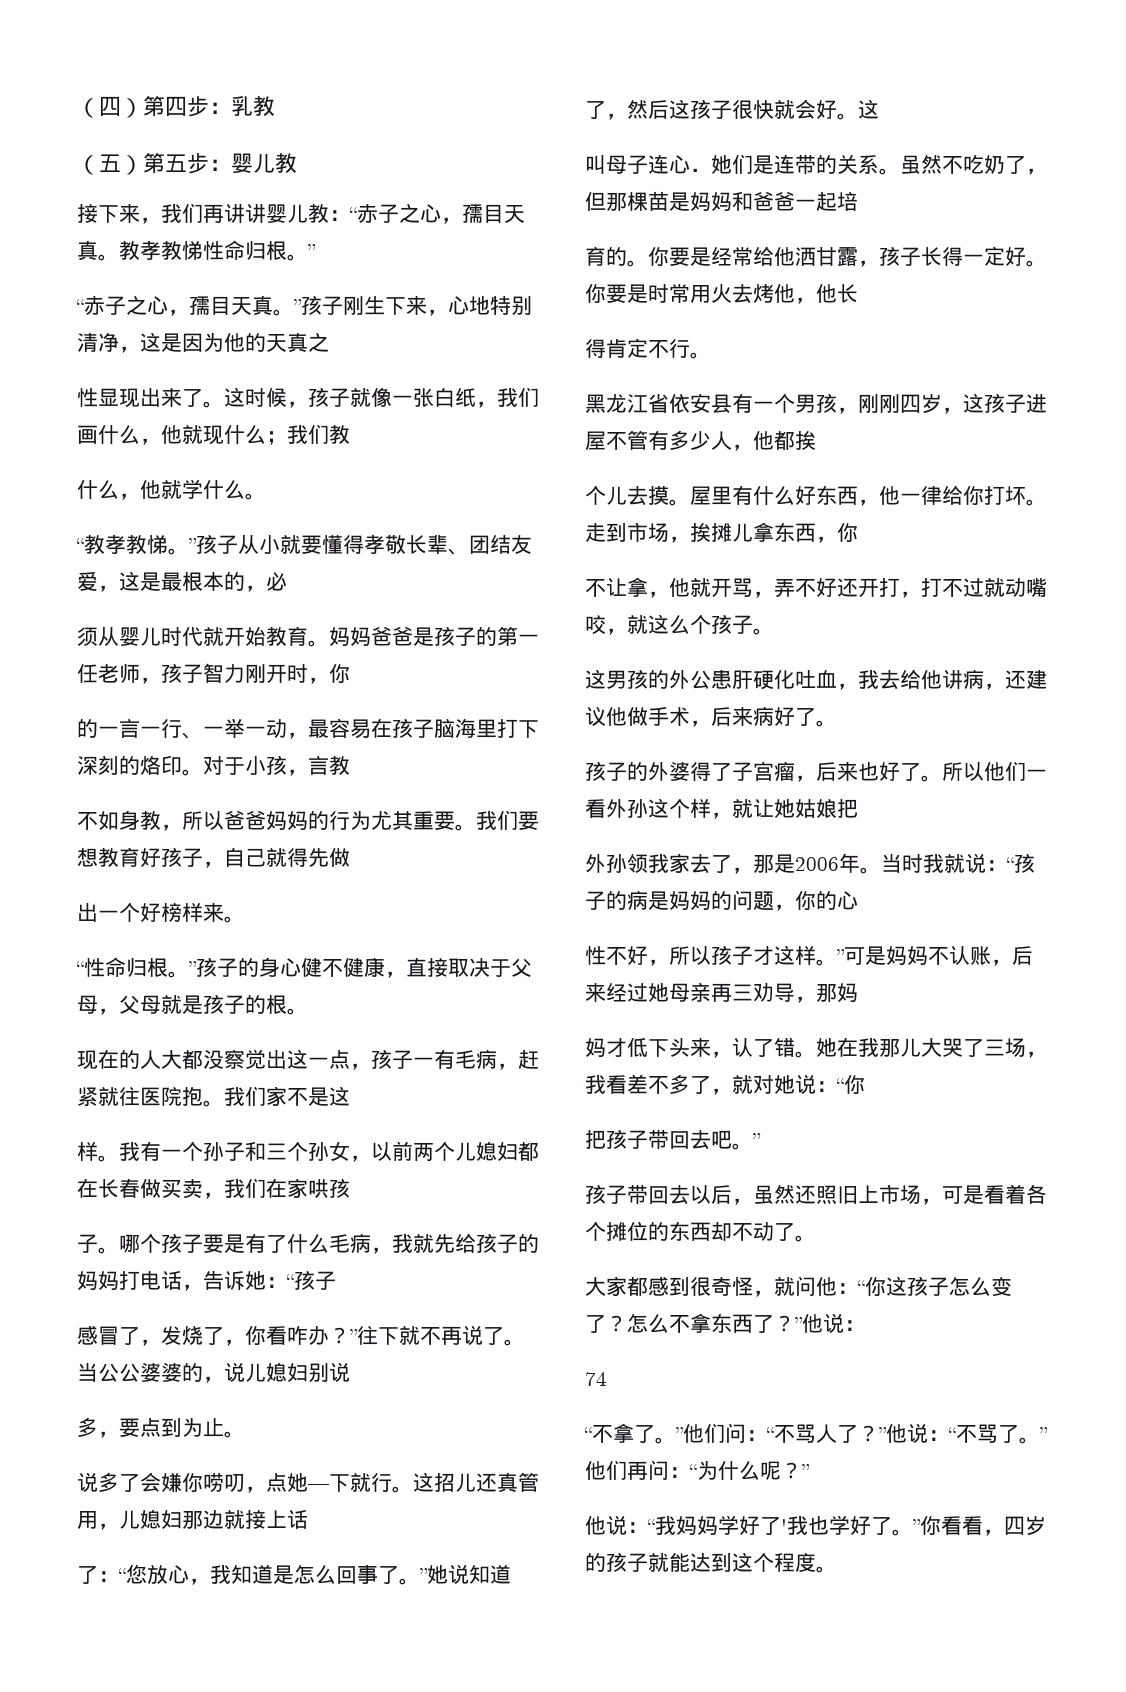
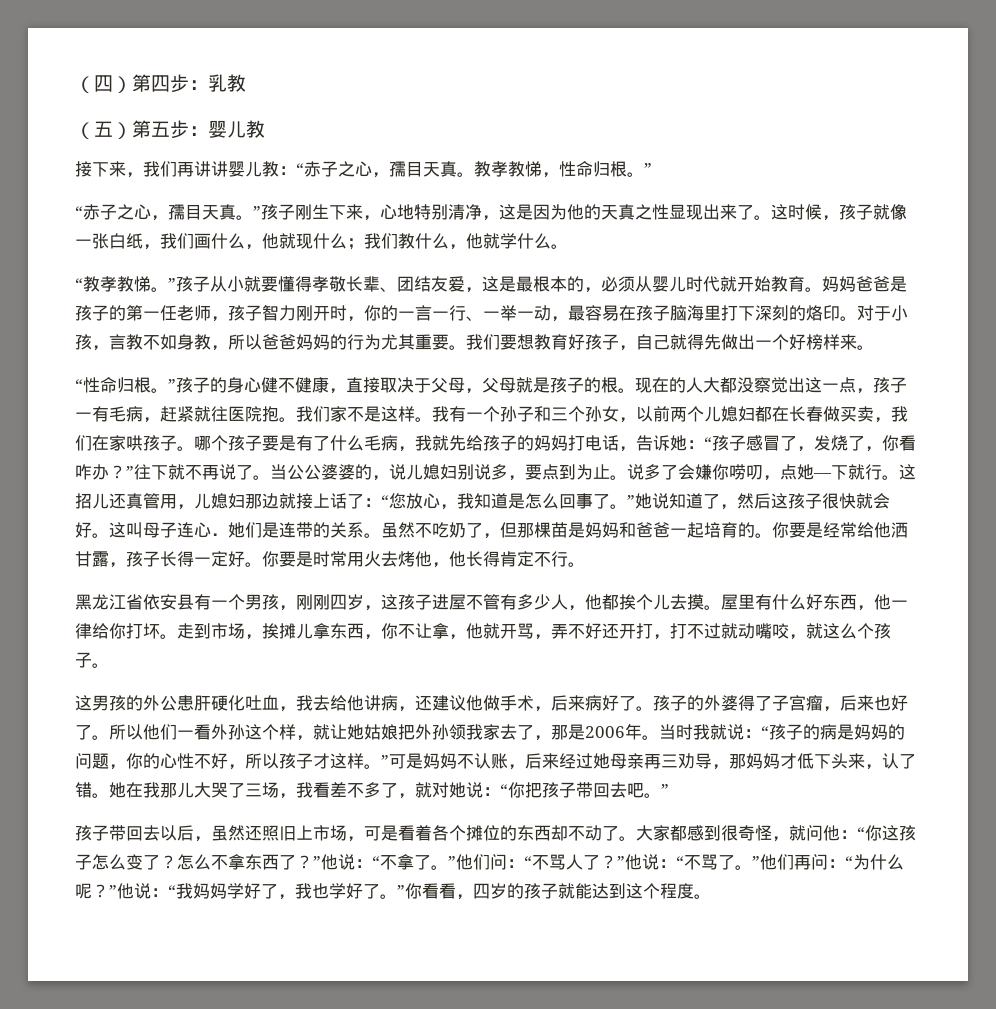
- 教孝教悌性命归根。”
+ 教孝教悌，性命归根。”
- “赤子之心，孺目天真。”孩子刚生下来，心地特别清净，这是因为他的天真之
- 性显现出来了。
+ “赤子之心，孺目天真。”孩子刚生下来，心地特别清净，这是因为他的天真之性显现出来了。
- 这时候，孩子就像一张白纸，我们画什么，他就现什么；我们教
- 什么，他就学什么。
+ 这时候，孩子就像一张白纸，我们画什么，他就现什么；我们教什么，他就学什么。
- “教孝教悌。”孩子从小就要懂得孝敬长辈、团结友爱，这是最根本的，必
- 须从婴儿时代就开始教育。
+ “教孝教悌。”孩子从小就要懂得孝敬长辈、团结友爱，这是最根本的，必须从婴儿时代就开始教育。
- 妈妈爸爸是孩子的第一任老师，孩子智力刚开时，你
- 的一言一行、一举一动，最容易在孩子脑海里打下深刻的烙印。
+ 妈妈爸爸是孩子的第一任老师，孩子智力刚开时，你的一言一行、一举一动，最容易在孩子脑海里打下深刻的烙印。
- 对于小孩，言教
- 不如身教，所以爸爸妈妈的行为尤其重要。
+ 对于小孩，言教不如身教，所以爸爸妈妈的行为尤其重要。
- 我们要想教育好孩子，自己就得先做
- 出一个好榜样来。
+ 我们要想教育好孩子，自己就得先做出一个好榜样来。
- “性命归根。”孩子的身心健不健康，直接取决于父母，父母就是孩子的根。
- 现在的人大都没察觉出这一点，孩子一有毛病，赶紧就往医院抱。
+ “性命归根。”孩子的身心健不健康，直接取决于父母，父母就是孩子的根。现在的人大都没察觉出这一点，孩子一有毛病，赶紧就往医院抱。
- 我们家不是这
- 样。
+ 我们家不是这样。
- 我有一个孙子和三个孙女，以前两个儿媳妇都在长春做买卖，我们在家哄孩
- 子。
+ 我有一个孙子和三个孙女，以前两个儿媳妇都在长春做买卖，我们在家哄孩子。
- 哪个孩子要是有了什么毛病，我就先给孩子的妈妈打电话，告诉她：“孩子
- 感冒了，发烧了，你看咋办？”往下就不再说了。
+ 哪个孩子要是有了什么毛病，我就先给孩子的妈妈打电话，告诉她：“孩子感冒了，发烧了，你看咋办？”往下就不再说了。
- 当公公婆婆的，说儿媳妇别说
- 多，要点到为止。
- 说多了会嫌你唠叨，点她—下就行。
+ 当公公婆婆的，说儿媳妇别说多，要点到为止。说多了会嫌你唠叨，点她—下就行。
- 这招儿还真管用，儿媳妇那边就接上话
- 了：“您放心，我知道是怎么回事了。”她说知道了，然后这孩子很快就会好。这
- 叫母子连心．她们是连带的关系。
+ 这招儿还真管用，儿媳妇那边就接上话了：“您放心，我知道是怎么回事了。”她说知道了，然后这孩子很快就会好。这叫母子连心．她们是连带的关系。
- 虽然不吃奶了，但那棵苗是妈妈和爸爸一起培
- 育的。
+ 虽然不吃奶了，但那棵苗是妈妈和爸爸一起培育的。
- 你要是时常用火去烤他，他长
- 得肯定不行。
+ 你要是时常用火去烤他，他长得肯定不行。
- 黑龙江省依安县有一个男孩，刚刚四岁，这孩子进屋不管有多少人，他都挨
- 个儿去摸。
+ 黑龙江省依安县有一个男孩，刚刚四岁，这孩子进屋不管有多少人，他都挨个儿去摸。
- 走到市场，挨摊儿拿东西，你
- 不让拿，他就开骂，弄不好还开打，打不过就动嘴咬，就这么个孩子。
+ 走到市场，挨摊儿拿东西，你不让拿，他就开骂，弄不好还开打，打不过就动嘴咬，就这么个孩子。
- 这男孩的外公患肝硬化吐血，我去给他讲病，还建议他做手术，后来病好了。
- 孩子的外婆得了子宫瘤，后来也好了。
+ 这男孩的外公患肝硬化吐血，我去给他讲病，还建议他做手术，后来病好了。孩子的外婆得了子宫瘤，后来也好了。
- 所以他们一看外孙这个样，就让她姑娘把
- 外孙领我家去了，那是2006年。
+ 所以他们一看外孙这个样，就让她姑娘把外孙领我家去了，那是2006年。
- 当时我就说：“孩子的病是妈妈的问题，你的心
- 性不好，所以孩子才这样。”可是妈妈不认账，后来经过她母亲再三劝导，那妈
- 妈才低下头来，认了错。
+ 当时我就说：“孩子的病是妈妈的问题，你的心性不好，所以孩子才这样。”可是妈妈不认账，后来经过她母亲再三劝导，那妈妈才低下头来，认了错。
- 她在我那儿大哭了三场，我看差不多了，就对她说：“你
- 把孩子带回去吧。”
+ 她在我那儿大哭了三场，我看差不多了，就对她说：“你把孩子带回去吧。”
- 孩子带回去以后，虽然还照旧上市场，可是看着各个摊位的东西却不动了。
- 大家都感到很奇怪，就问他：“你这孩子怎么变了？
+ 孩子带回去以后，虽然还照旧上市场，可是看着各个摊位的东西却不动了。大家都感到很奇怪，就问他：“你这孩子怎么变了？
- 怎么不拿东西了？”他说：
- 74
- “不拿了。”他们问：“不骂人了？”他说：“不骂了。”他们再问：“为什么呢？”
- 他说：“我妈妈学好了'我也学好了。”你看看，四岁的孩子就能达到这个程度。
+ 怎么不拿东西了？”他说：“不拿了。”他们问：“不骂人了？”他说：“不骂了。”他们再问：“为什么呢？”他说：“我妈妈学好了，我也学好了。”你看看，四岁的孩子就能达到这个程度。

